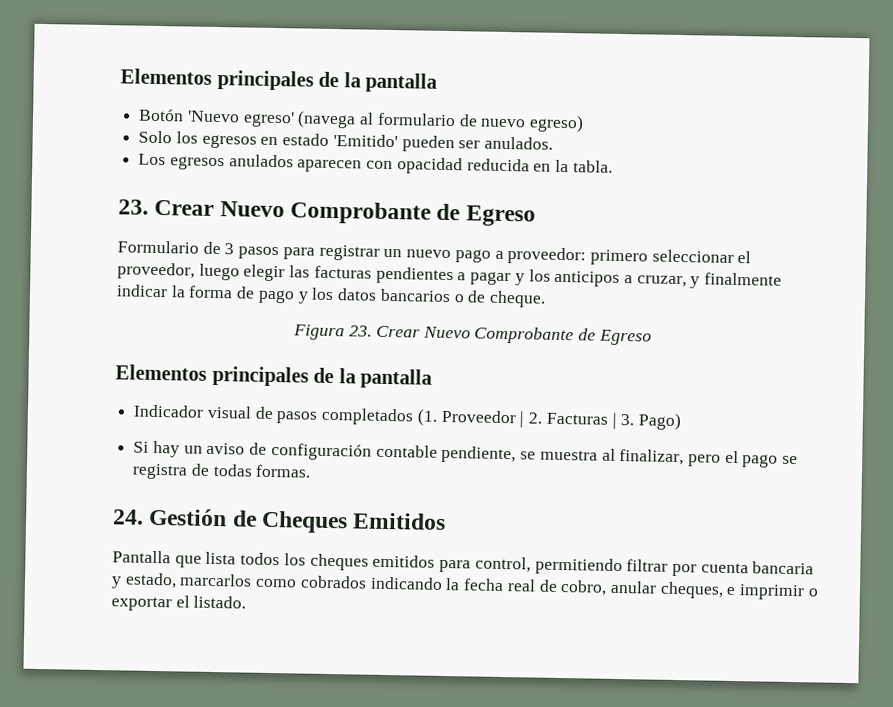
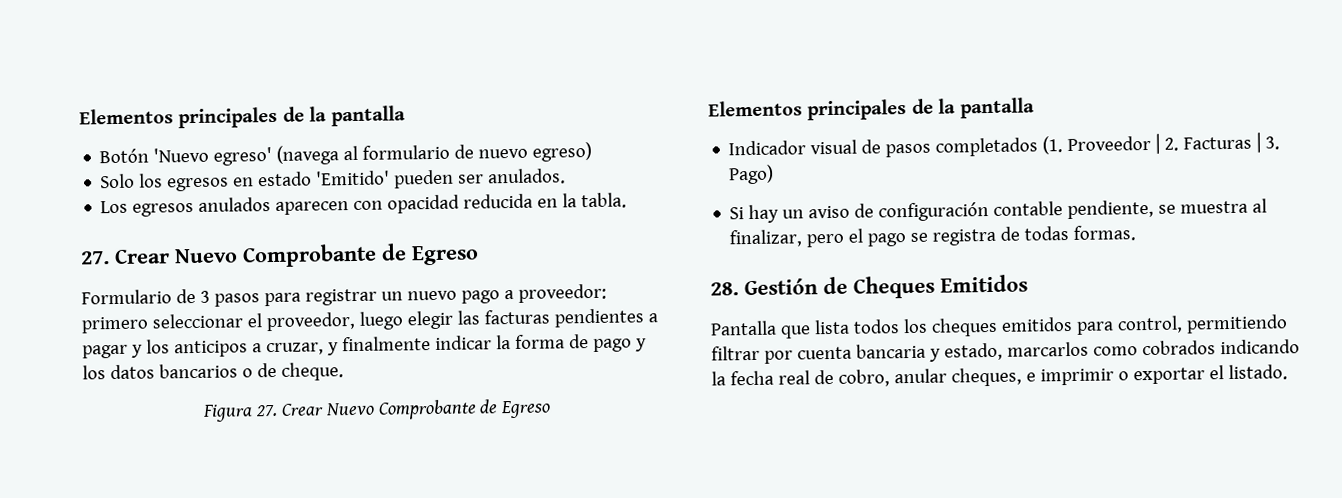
  Los egresos anulados aparecen con opacidad reducida en la tabla.
- 23. Crear Nuevo Comprobante de Egreso
+ 27. Crear Nuevo Comprobante de Egreso
- Figura 23. Crear Nuevo Comprobante de Egreso
+ Figura 27. Crear Nuevo Comprobante de Egreso
- 24. Gestión de Cheques Emitidos
+ 28. Gestión de Cheques Emitidos

